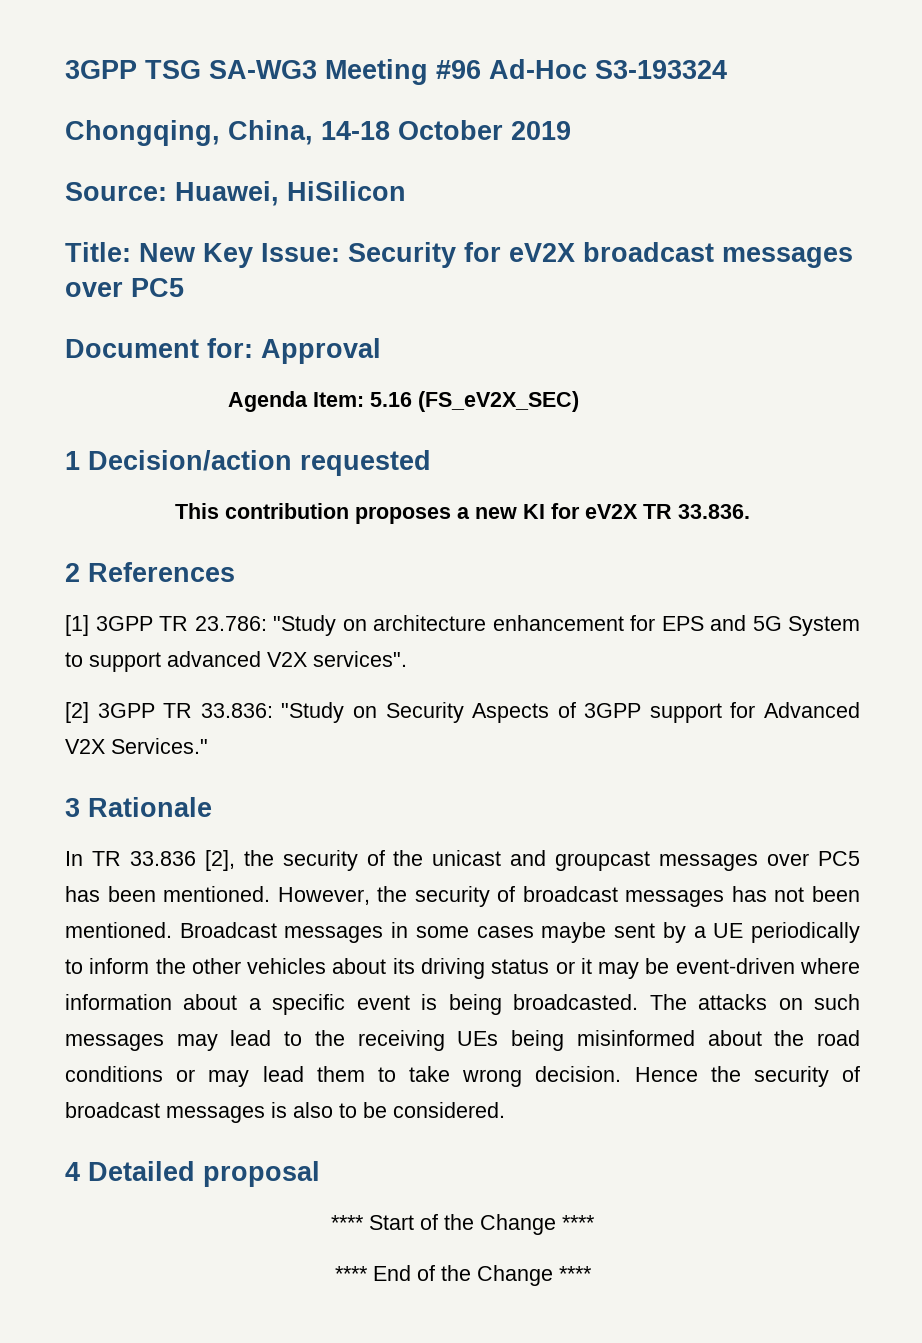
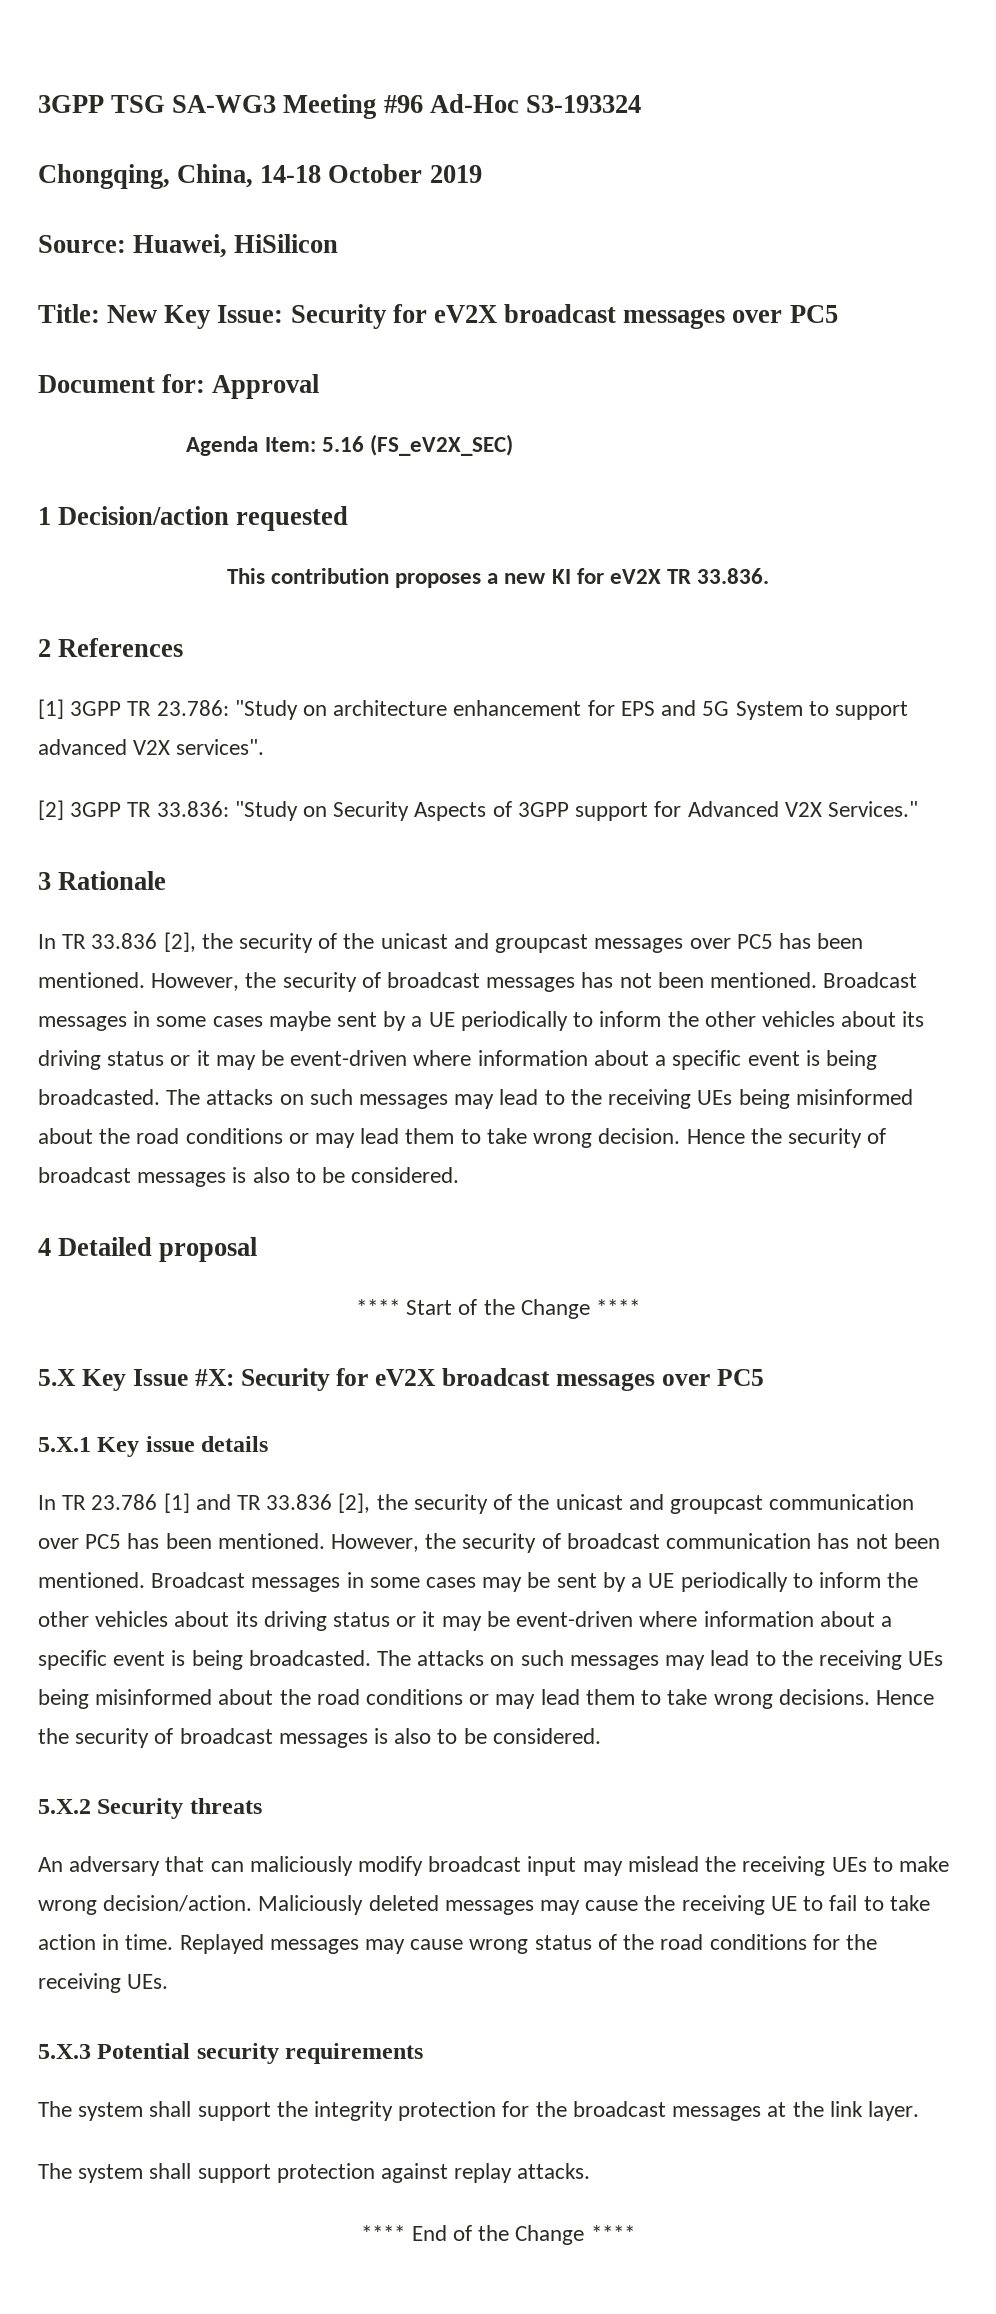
+ 5.X Key Issue #X: Security for eV2X broadcast messages over PC5
+ 5.X.1 Key issue details
+ In TR 23.786 [1] and TR 33.836 [2], the security of the unicast and groupcast communication over PC5 has been mentioned. However, the security of broadcast communication has not been mentioned. Broadcast messages in some cases may be sent by a UE periodically to inform the other vehicles about its driving status or it may be event-driven where information about a specific event is being broadcasted. The attacks on such messages may lead to the receiving UEs being misinformed about the road conditions or may lead them to take wrong decisions. Hence the security of broadcast messages is also to be considered.
+ 5.X.2 Security threats
+ An adversary that can maliciously modify broadcast input may mislead the receiving UEs to make wrong decision/action. Maliciously deleted messages may cause the receiving UE to fail to take action in time. Replayed messages may cause wrong status of the road conditions for the receiving UEs.
+ 5.X.3 Potential security requirements
+ The system shall support the integrity protection for the broadcast messages at the link layer.
+ The system shall support protection against replay attacks.

